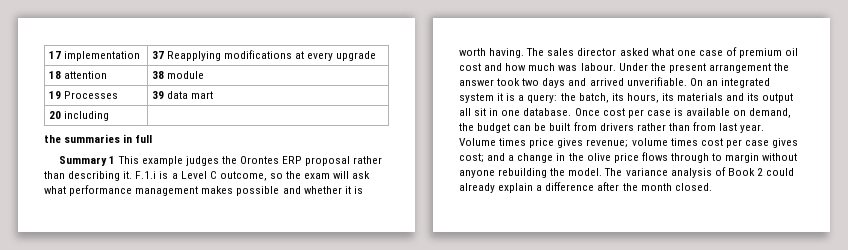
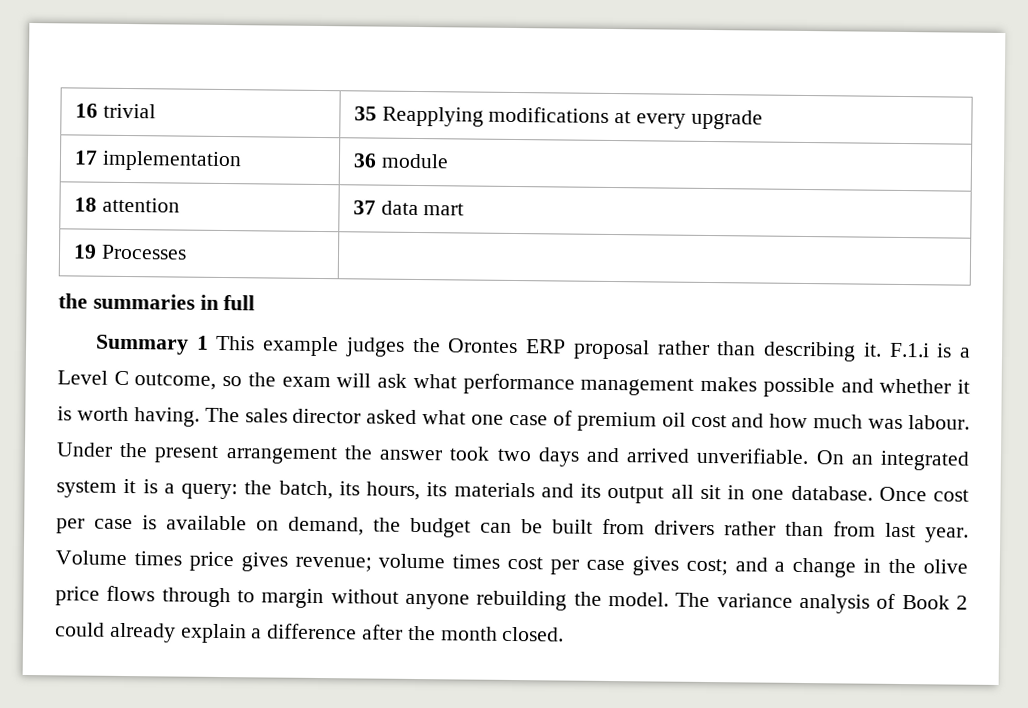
- 17 implementation | 37 Reapplying modifications at every upgrade
+ 16 trivial | 35 Reapplying modifications at every upgrade
+ 17 implementation | 36 module
- 18 attention | 38 module
+ 18 attention | 37 data mart
- 19 Processes | 39 data mart
- 20 including |
+ 19 Processes |

